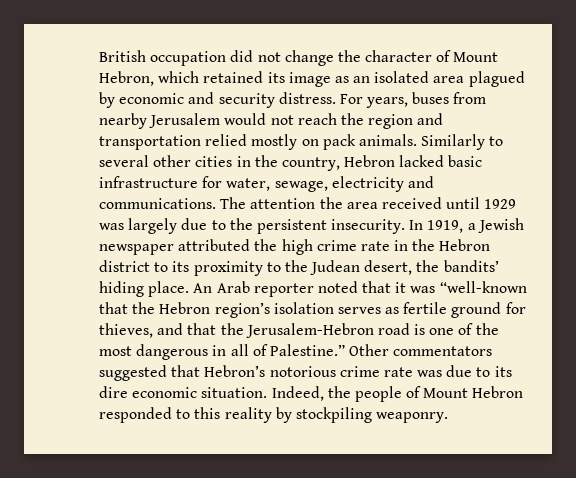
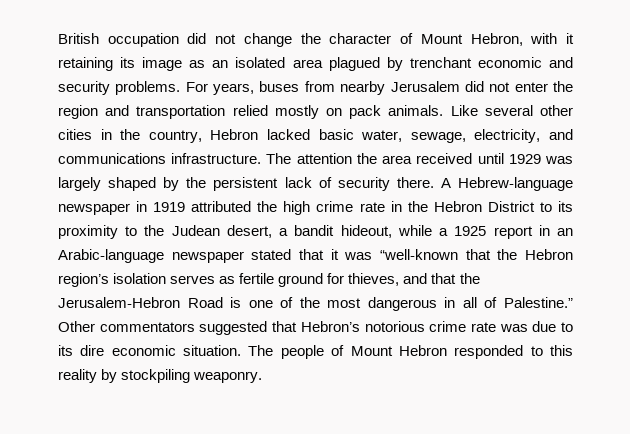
- British occupation did not change the character of Mount Hebron, which retained its image as an isolated area plagued by economic and security distress.
+ British occupation did not change the character of Mount Hebron, with it retaining its image as an isolated area plagued by trenchant economic and security problems.
- For years, buses from nearby Jerusalem would not reach the region and transportation relied mostly on pack animals.
+ For years, buses from nearby Jerusalem did not enter the region and transportation relied mostly on pack animals.
- Similarly to several other cities in the country, Hebron lacked basic infrastructure for water, sewage, electricity and communications.
+ Like several other cities in the country, Hebron lacked basic water, sewage, electricity, and communications infrastructure.
- The attention the area received until 1929 was largely due to the persistent insecurity. In 1919, a Jewish newspaper attributed the high crime rate in the Hebron district to its proximity to the Judean desert, the bandits’ hiding place. An Arab reporter noted that it was “well-known that the Hebron region’s isolation serves as fertile ground for thieves, and that the Jerusalem-Hebron road is one of the most dangerous in all of Palestine.”
+ The attention the area received until 1929 was largely shaped by the persistent lack of security there. A Hebrew-language newspaper in 1919 attributed the high crime rate in the Hebron District to its proximity to the Judean desert, a bandit hideout, while a 1925 report in an Arabic-language newspaper stated that it was “well-known that the Hebron region’s isolation serves as fertile ground for thieves, and that the Jerusalem-Hebron Road is one of the most dangerous in all of Palestine.”
- Indeed, the people of Mount Hebron responded to this reality by stockpiling weaponry.
+ The people of Mount Hebron responded to this reality by stockpiling weaponry.

